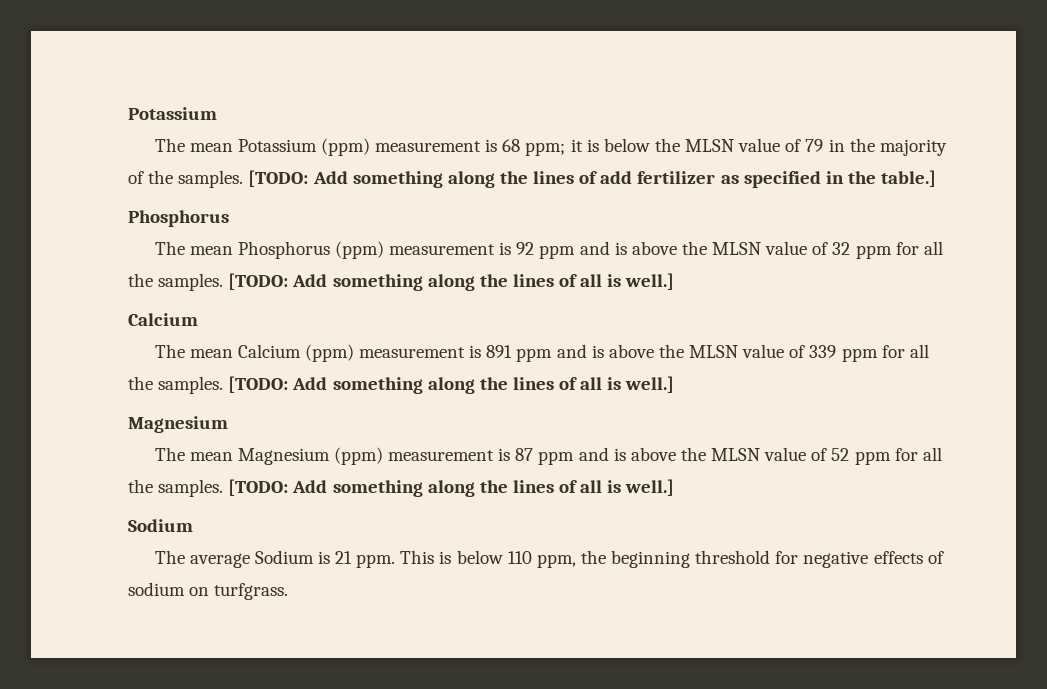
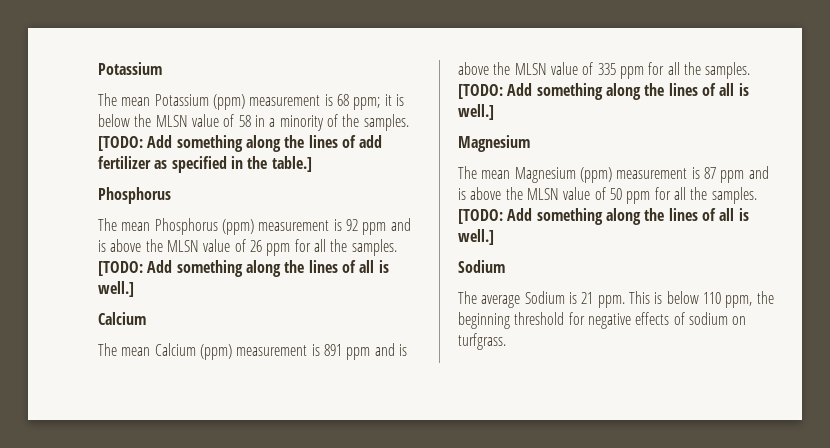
- The mean Potassium (ppm) measurement is 68 ppm; it is below the MLSN value of 79 in the majority of the samples.
+ The mean Potassium (ppm) measurement is 68 ppm; it is below the MLSN value of 58 in a minority of the samples.
- The mean Phosphorus (ppm) measurement is 92 ppm and is above the MLSN value of 32 ppm for all the samples.
+ The mean Phosphorus (ppm) measurement is 92 ppm and is above the MLSN value of 26 ppm for all the samples.
- The mean Calcium (ppm) measurement is 891 ppm and is above the MLSN value of 339 ppm for all the samples.
+ The mean Calcium (ppm) measurement is 891 ppm and is above the MLSN value of 335 ppm for all the samples.
- The mean Magnesium (ppm) measurement is 87 ppm and is above the MLSN value of 52 ppm for all the samples.
+ The mean Magnesium (ppm) measurement is 87 ppm and is above the MLSN value of 50 ppm for all the samples.

